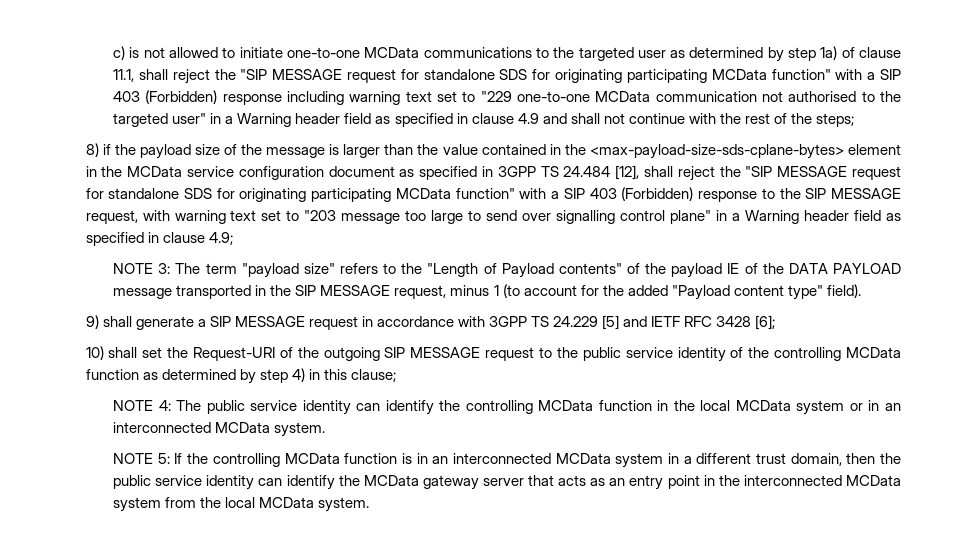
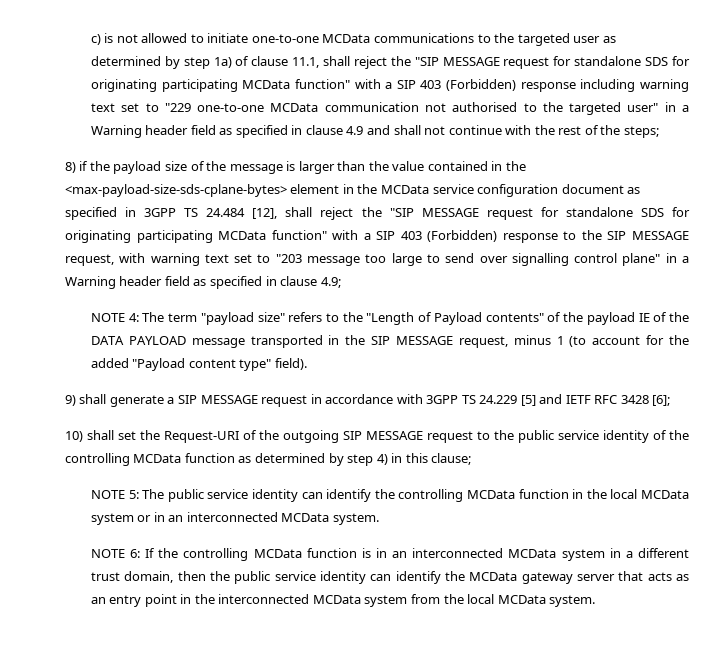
- NOTE 3: The term "payload size" refers to the "Length of Payload contents" of the payload IE of the DATA PAYLOAD message transported in the SIP MESSAGE request, minus 1 (to account for the added "Payload content type" field).
+ NOTE 4: The term "payload size" refers to the "Length of Payload contents" of the payload IE of the DATA PAYLOAD message transported in the SIP MESSAGE request, minus 1 (to account for the added "Payload content type" field).
- NOTE 4: The public service identity can identify the controlling MCData function in the local MCData system or in an interconnected MCData system.
+ NOTE 5: The public service identity can identify the controlling MCData function in the local MCData system or in an interconnected MCData system.
- NOTE 5: If the controlling MCData function is in an interconnected MCData system in a different trust domain, then the public service identity can identify the MCData gateway server that acts as an entry point in the interconnected MCData system from the local MCData system.
+ NOTE 6: If the controlling MCData function is in an interconnected MCData system in a different trust domain, then the public service identity can identify the MCData gateway server that acts as an entry point in the interconnected MCData system from the local MCData system.

